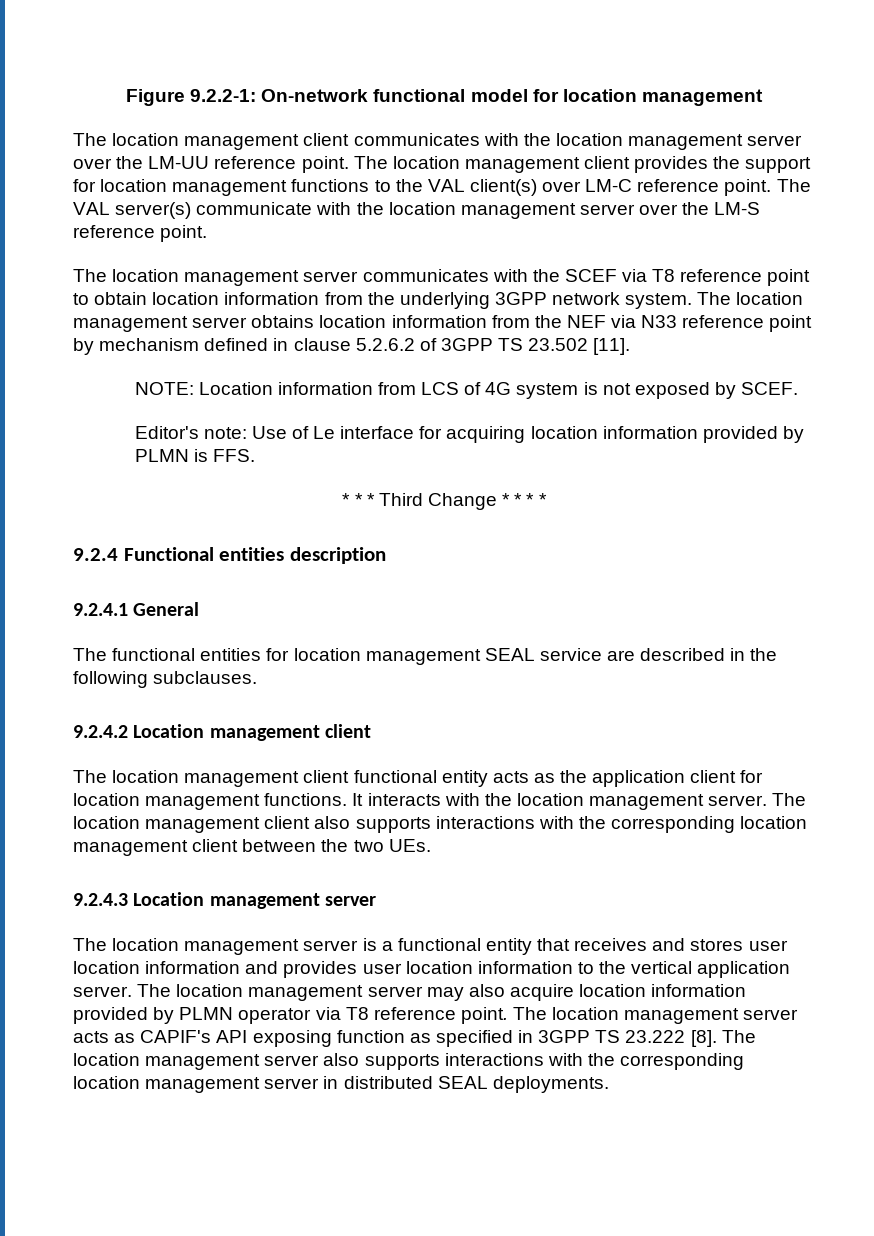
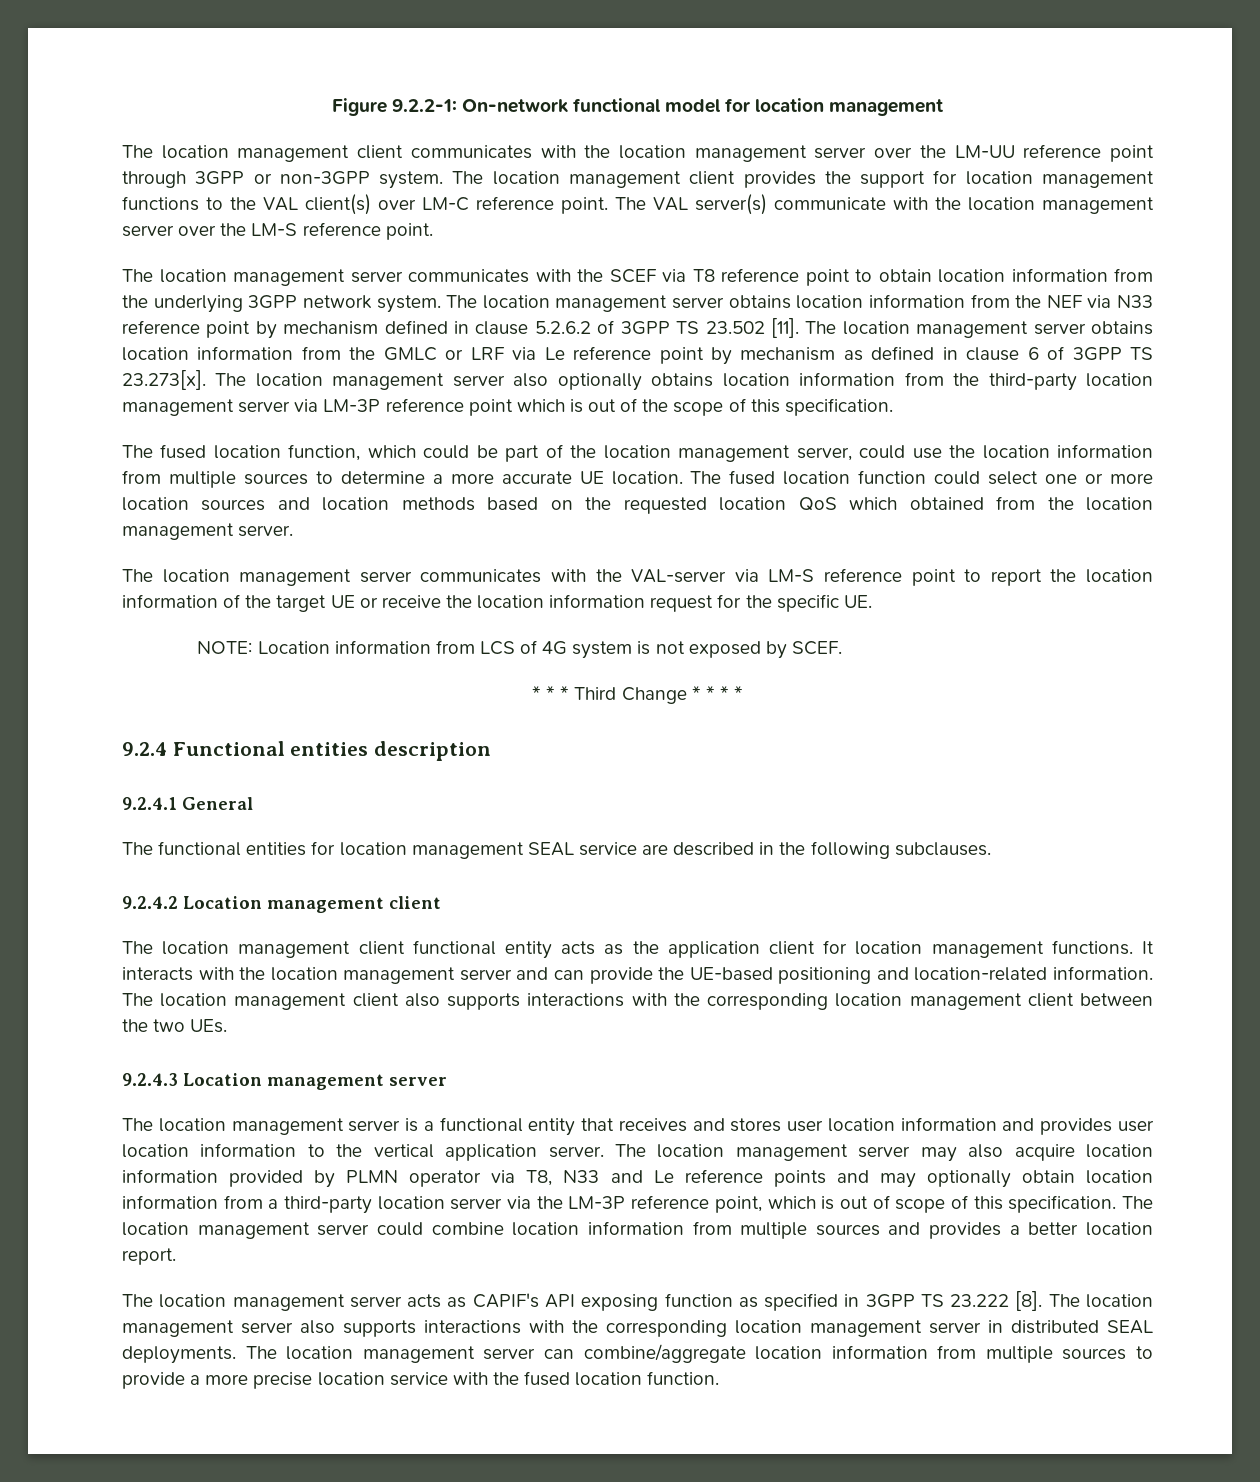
- The location management client communicates with the location management server over the LM-UU reference point.
+ The location management client communicates with the location management server over the LM-UU reference point through 3GPP or non-3GPP system.
+ The location management server obtains location information from the GMLC or LRF via Le reference point by mechanism as defined in clause 6 of 3GPP TS 23.273[x]. The location management server also optionally obtains location information from the third-party location management server via LM-3P reference point which is out of the scope of this specification.
+ The fused location function, which could be part of the location management server, could use the location information from multiple sources to determine a more accurate UE location. The fused location function could select one or more location sources and location methods based on the requested location QoS which obtained from the location management server.
+ The location management server communicates with the VAL-server via LM-S reference point to report the location information of the target UE or receive the location information request for the specific UE.
- Editor's note: Use of Le interface for acquiring location information provided by PLMN is FFS.
- It interacts with the location management server.
+ It interacts with the location management server and can provide the UE-based positioning and location-related information.
- The location management server may also acquire location information provided by PLMN operator via T8 reference point. The location management server acts as CAPIF's API exposing function as specified in 3GPP TS 23.222 [8].
+ The location management server may also acquire location information provided by PLMN operator via T8, N33 and Le reference points and may optionally obtain location information from a third-party location server via the LM-3P reference point, which is out of scope of this specification. The location management server could combine location information from multiple sources and provides a better location report.
+ The location management server acts as CAPIF's API exposing function as specified in 3GPP TS 23.222 [8].
+ The location management server can combine/aggregate location information from multiple sources to provide a more precise location service with the fused location function.

